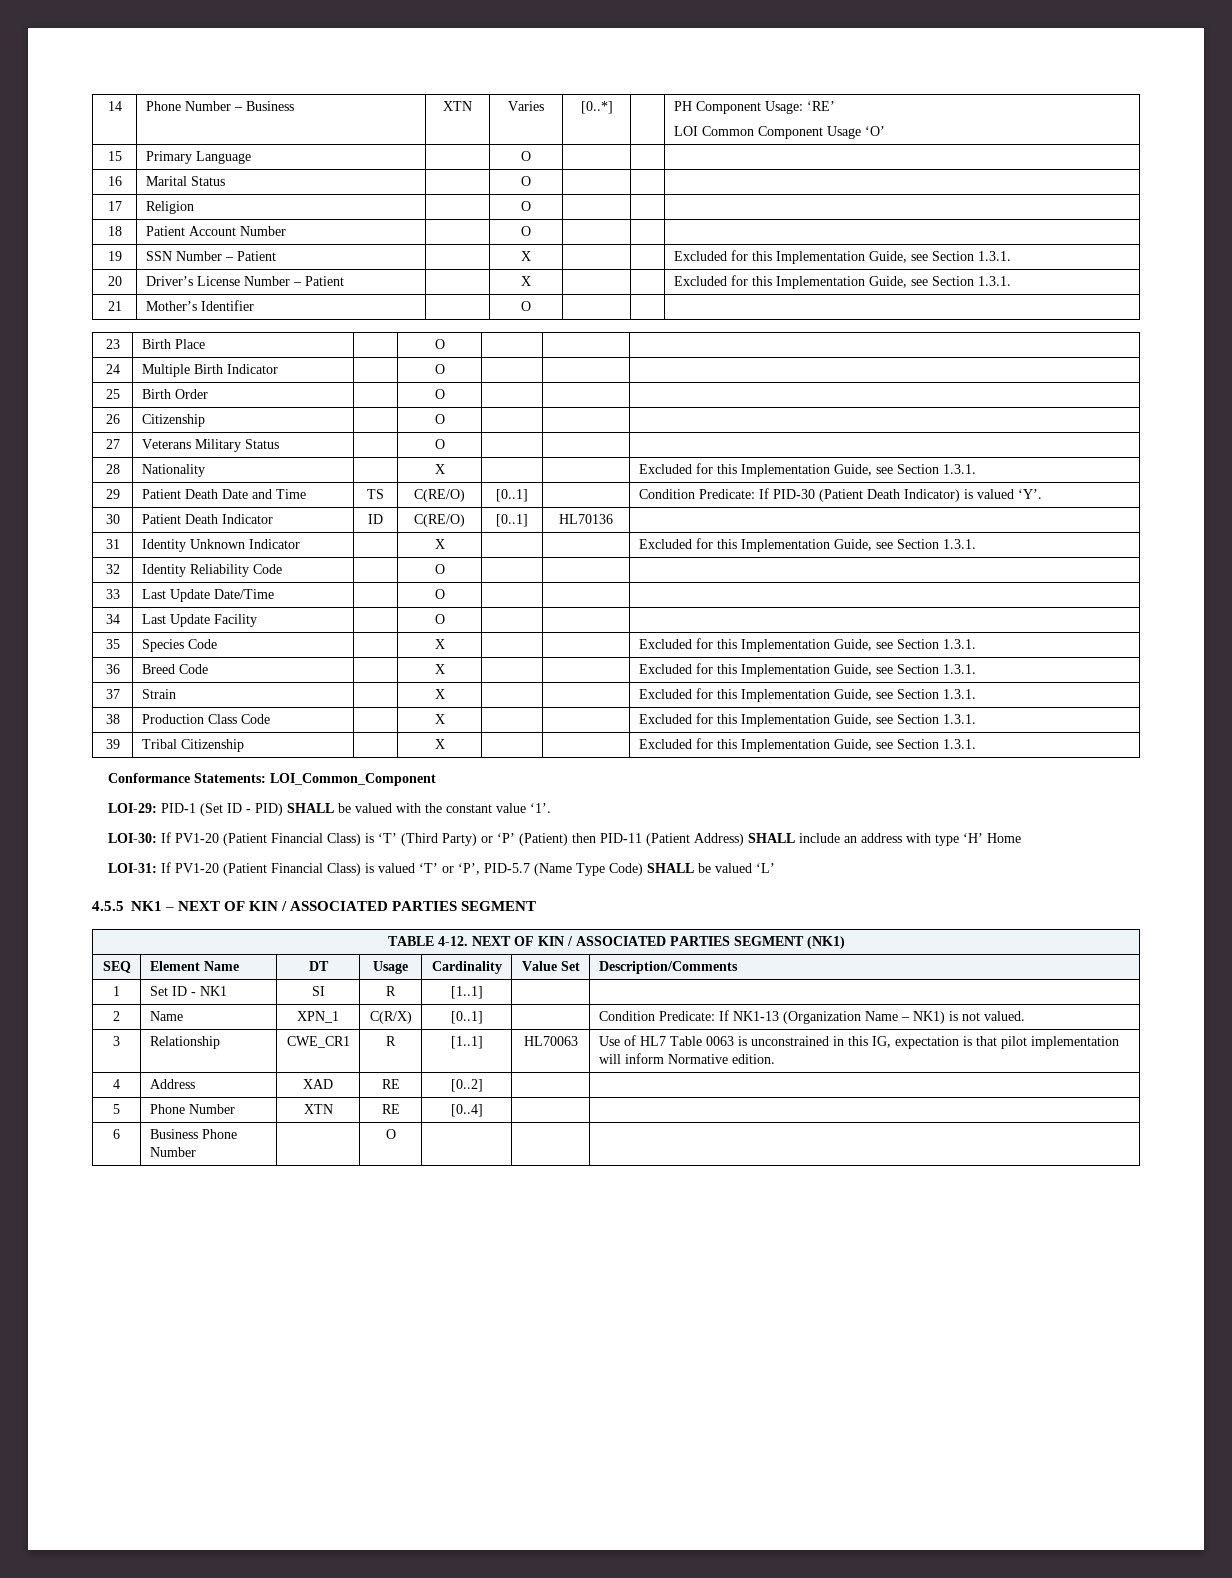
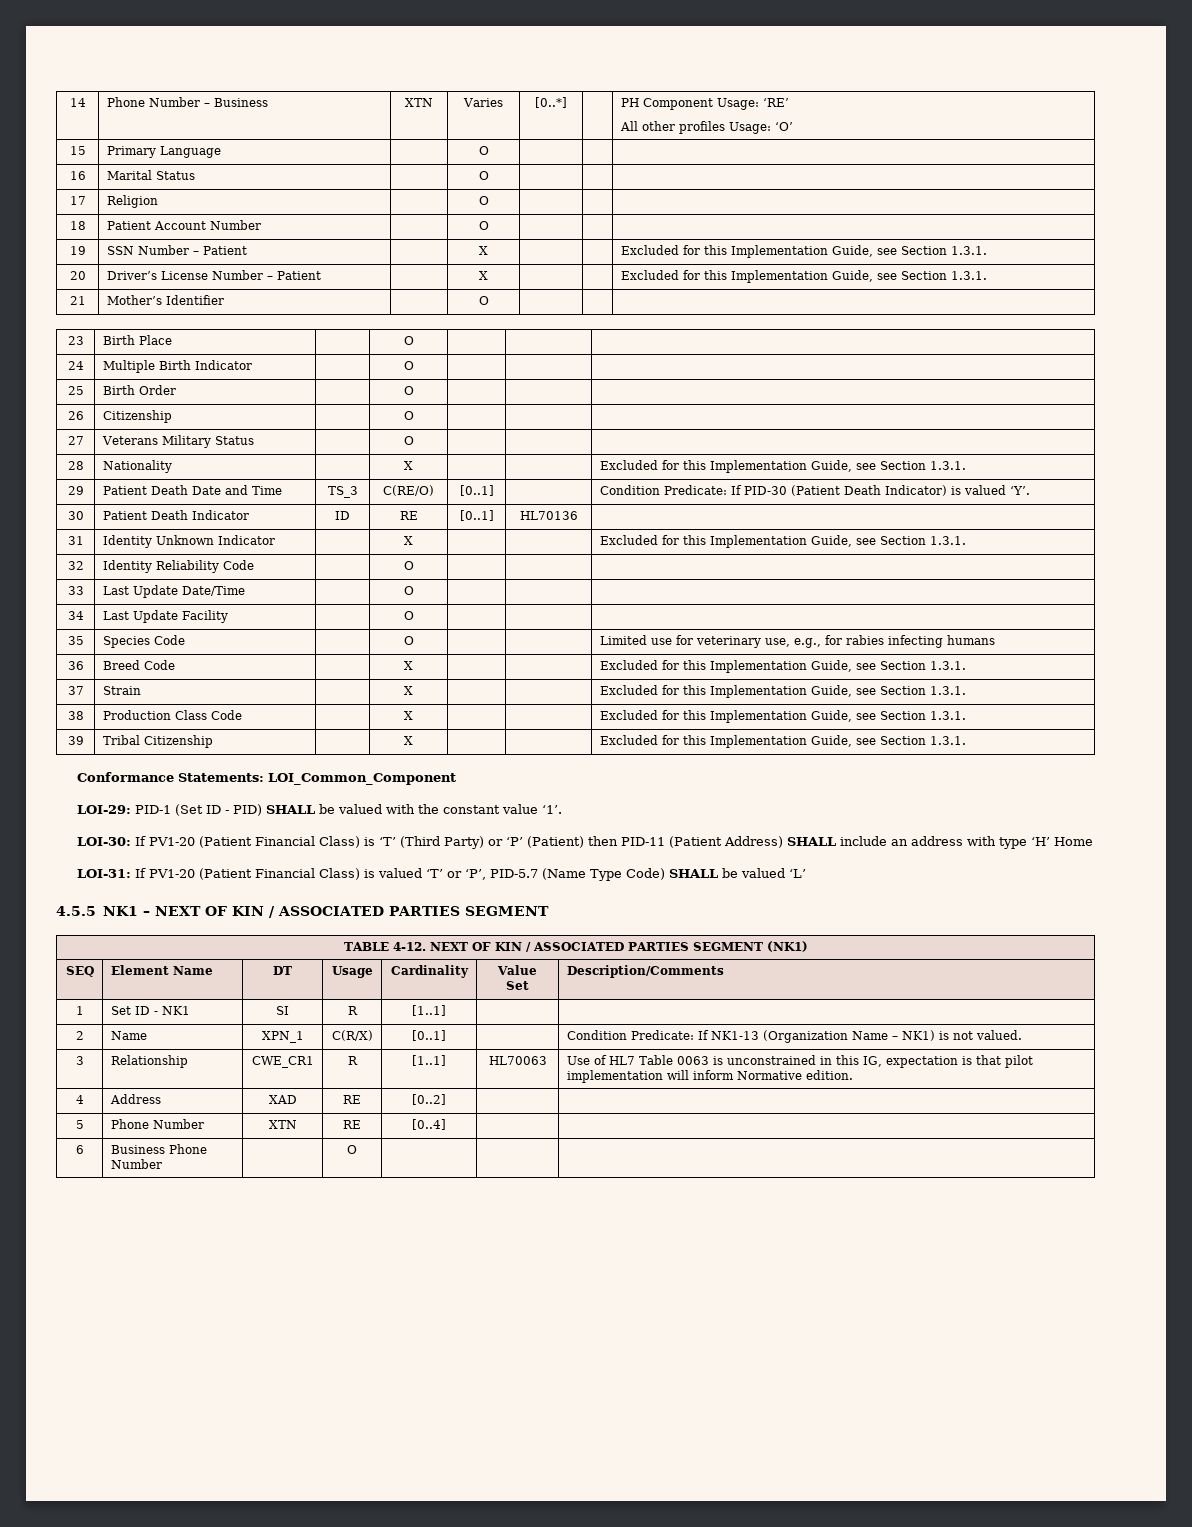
  14 | Phone Number – Business | XTN | Varies | [0..*] | | PH Component Usage: ‘RE’
- LOI Common Component Usage ‘O’
+ All other profiles Usage: ‘O’
- 29 | Patient Death Date and Time | TS | C(RE/O) | [0..1] | | Condition Predicate: If PID-30 (Patient Death Indicator) is valued ‘Y’.
+ 29 | Patient Death Date and Time | TS_3 | C(RE/O) | [0..1] | | Condition Predicate: If PID-30 (Patient Death Indicator) is valued ‘Y’.
- 30 | Patient Death Indicator | ID | C(RE/O) | [0..1] | HL70136 |
+ 30 | Patient Death Indicator | ID | RE | [0..1] | HL70136 |
- 35 | Species Code | | X | | | Excluded for this Implementation Guide, see Section 1.3.1.
+ 35 | Species Code | | O | | | Limited use for veterinary use, e.g., for rabies infecting humans

